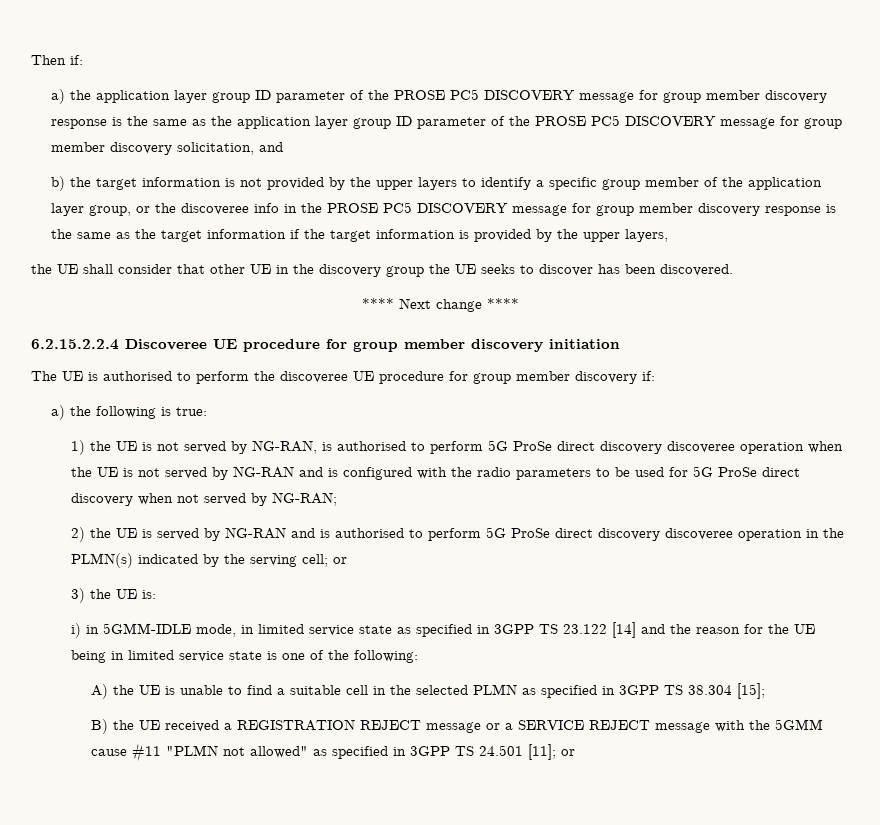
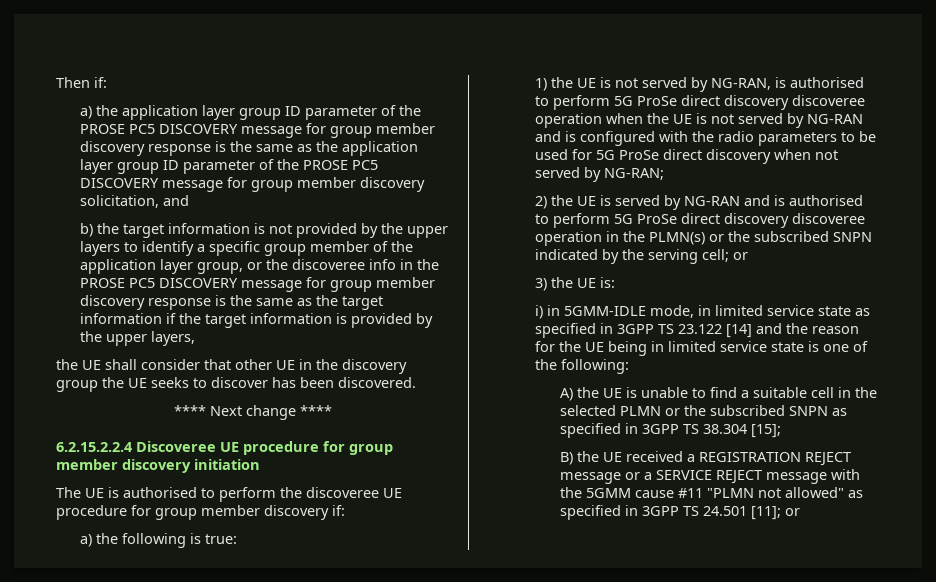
- 2) the UE is served by NG-RAN and is authorised to perform 5G ProSe direct discovery discoveree operation in the PLMN(s) indicated by the serving cell; or
+ 2) the UE is served by NG-RAN and is authorised to perform 5G ProSe direct discovery discoveree operation in the PLMN(s) or the subscribed SNPN indicated by the serving cell; or
- A) the UE is unable to find a suitable cell in the selected PLMN as specified in 3GPP TS 38.304 [15];
+ A) the UE is unable to find a suitable cell in the selected PLMN or the subscribed SNPN as specified in 3GPP TS 38.304 [15];

